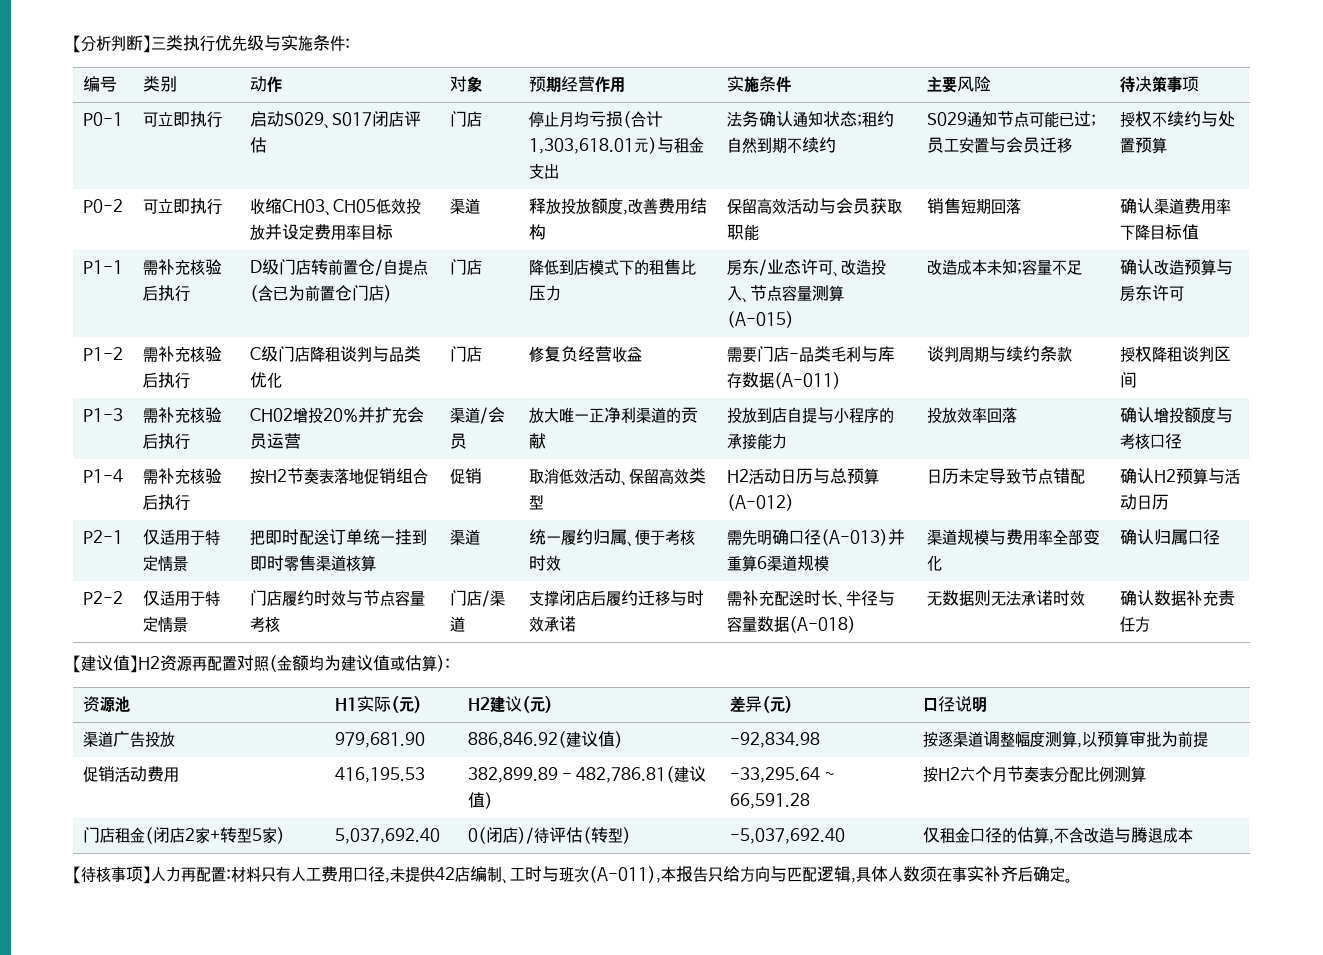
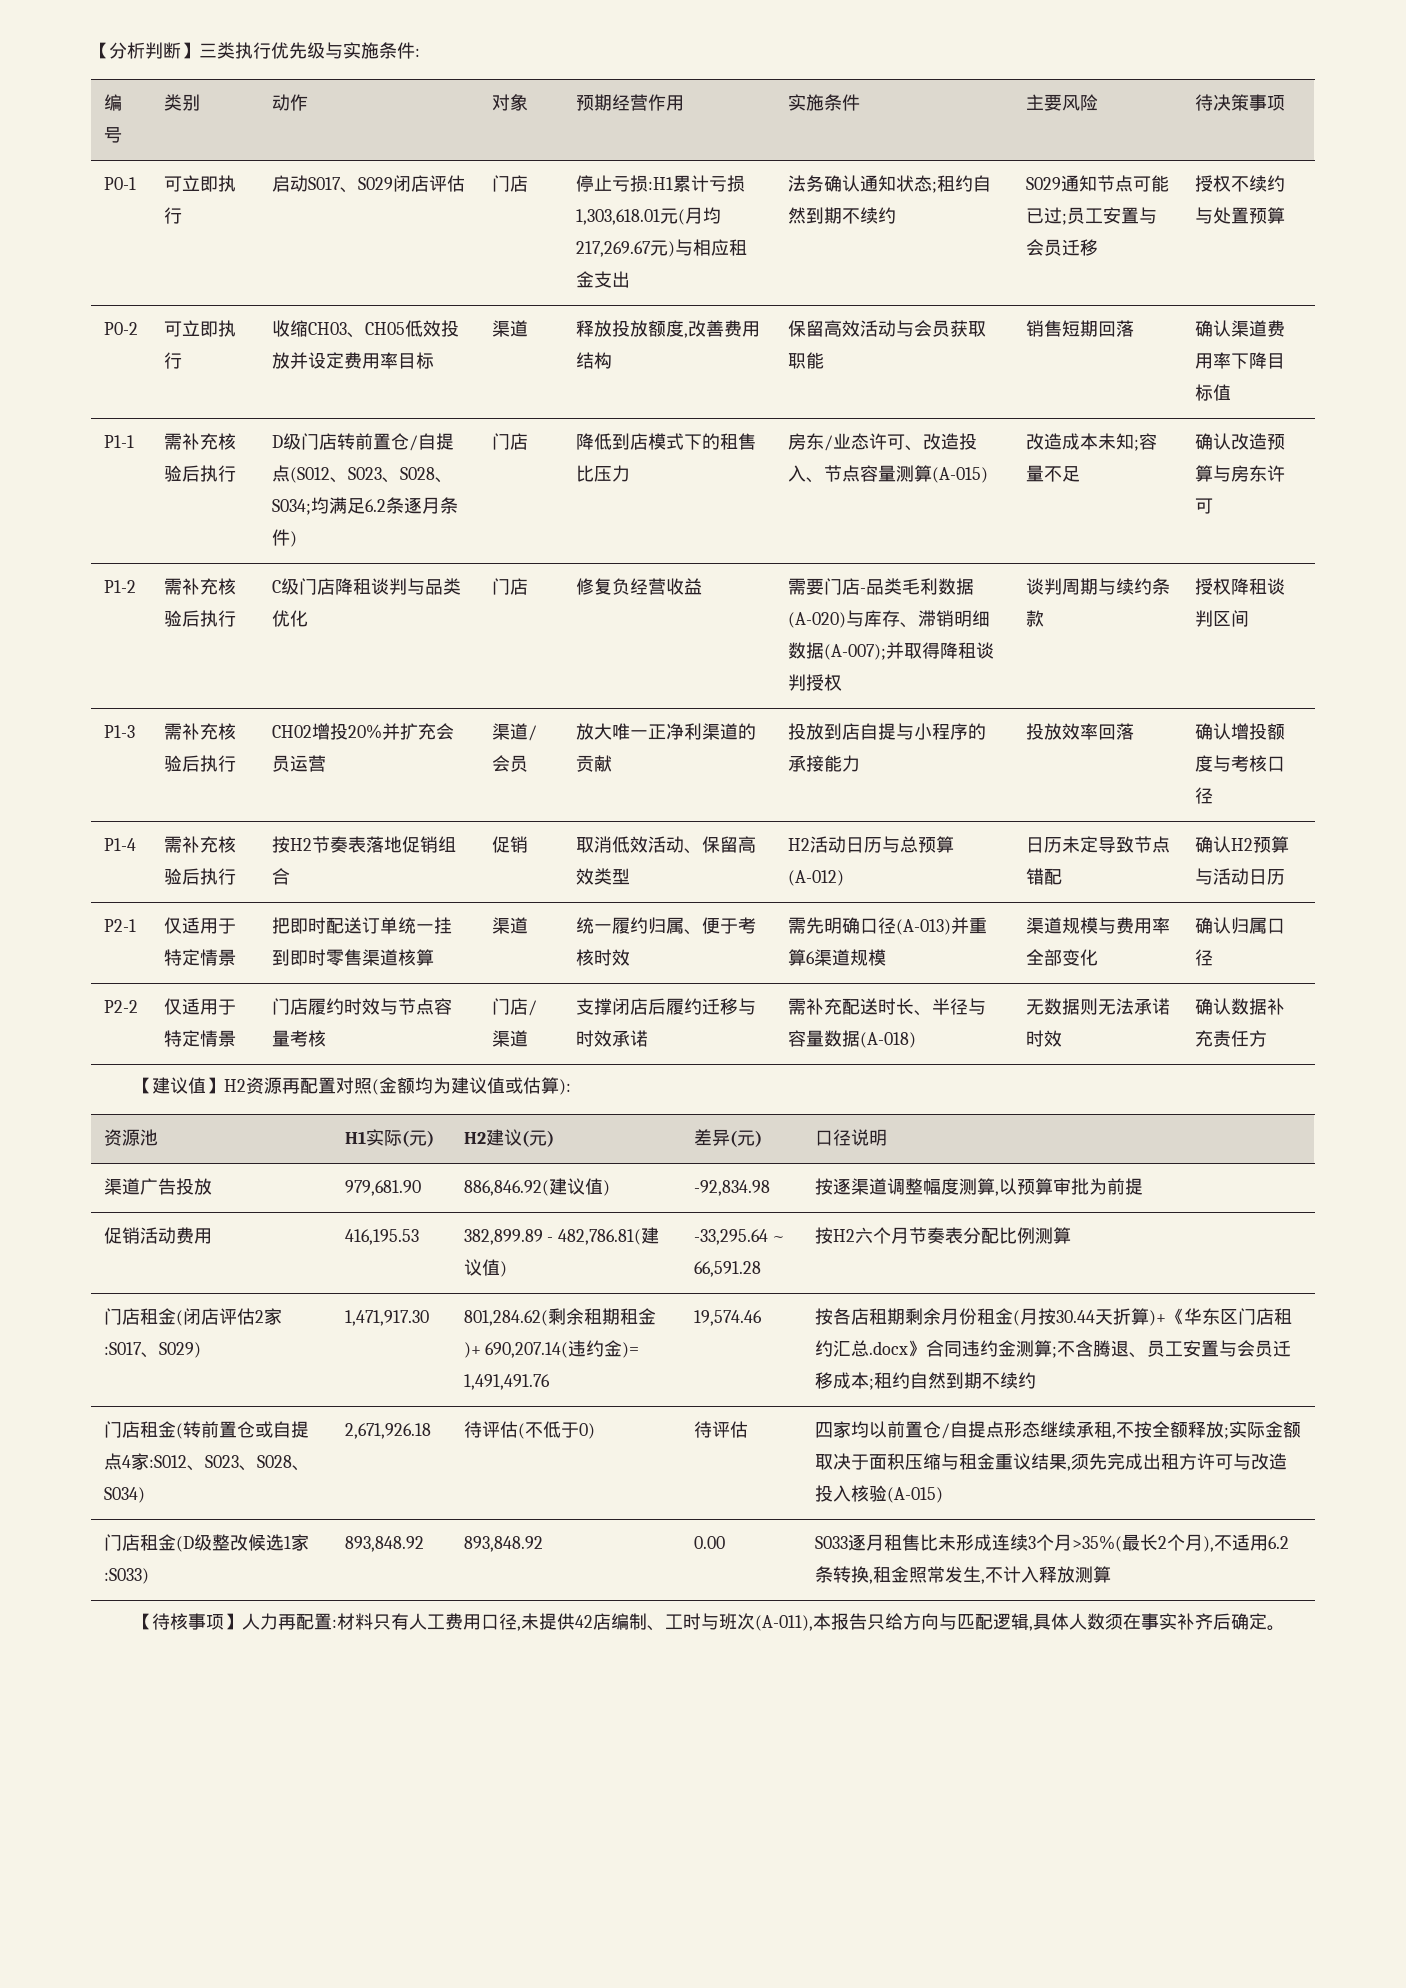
- 启动S029、S017闭店评估
+ 启动S017、S029闭店评估
- 停止月均亏损(合计1,303,618.01元)与租金支出
+ 停止亏损:H1累计亏损1,303,618.01元(月均217,269.67元)与相应租金支出
- D级门店转前置仓/自提点(含已为前置仓门店)
+ D级门店转前置仓/自提点(S012、S023、S028、S034;均满足6.2条逐月条件)
- 需要门店-品类毛利与库存数据(A-011)
+ 需要门店-品类毛利数据(A-020)与库存、滞销明细数据(A-007);并取得降租谈判授权
- 门店租金(闭店2家+转型5家) | 5,037,692.40 | 0(闭店)/待评估(转型) | -5,037,692.40 | 仅租金口径的估算,不含改造与腾退成本
+ 门店租金(闭店评估2家:S017、S029) | 1,471,917.30 | 801,284.62(剩余租期租金)+ 690,207.14(违约金)= 1,491,491.76 | 19,574.46 | 按各店租期剩余月份租金(月按30.44天折算)+《华东区门店租约汇总.docx》合同违约金测算;不含腾退、员工安置与会员迁移成本;租约自然到期不续约
+ 门店租金(转前置仓或自提点4家:S012、S023、S028、S034) | 2,671,926.18 | 待评估(不低于0) | 待评估 | 四家均以前置仓/自提点形态继续承租,不按全额释放;实际金额取决于面积压缩与租金重议结果,须先完成出租方许可与改造投入核验(A-015)
+ 门店租金(D级整改候选1家:S033) | 893,848.92 | 893,848.92 | 0.00 | S033逐月租售比未形成连续3个月>35%(最长2个月),不适用6.2条转换,租金照常发生,不计入释放测算

